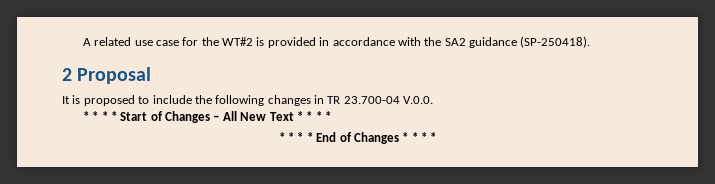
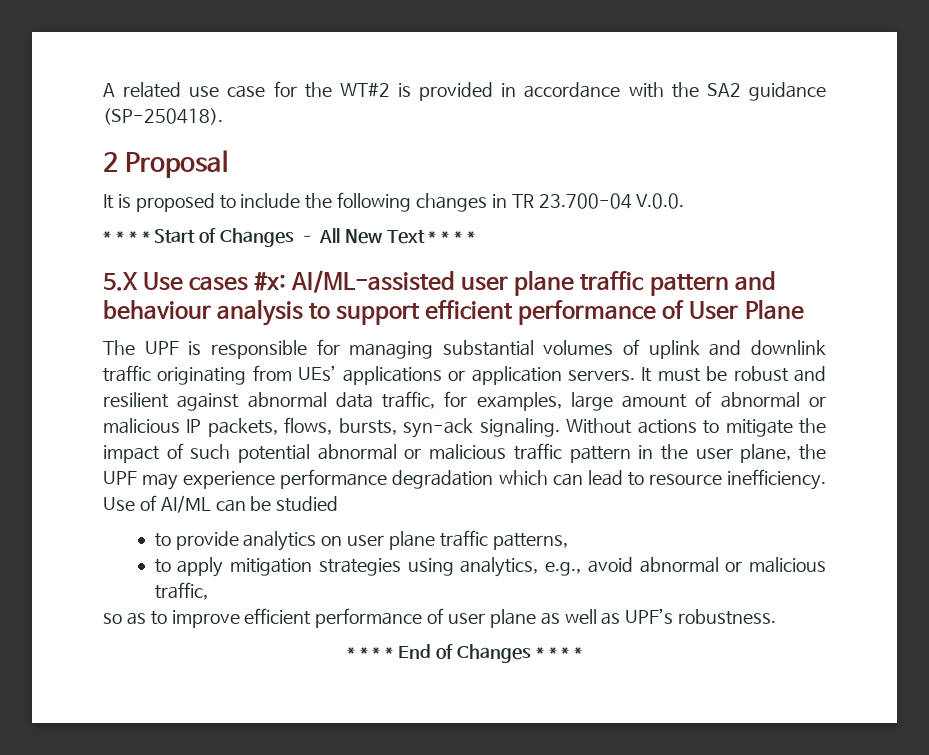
+ 5.X Use cases #x: AI/ML-assisted user plane traffic pattern and behaviour analysis to support efficient performance of User Plane
+ The UPF is responsible for managing substantial volumes of uplink and downlink traffic originating from UEs’ applications or application servers. It must be robust and resilient against abnormal data traffic, for examples, large amount of abnormal or malicious IP packets, flows, bursts, syn-ack signaling. Without actions to mitigate the impact of such potential abnormal or malicious traffic pattern in the user plane, the UPF may experience performance degradation which can lead to resource inefficiency. Use of AI/ML can be studied
+ to provide analytics on user plane traffic patterns,
+ to apply mitigation strategies using analytics, e.g., avoid abnormal or malicious traffic,
+ so as to improve efficient performance of user plane as well as UPF’s robustness.

